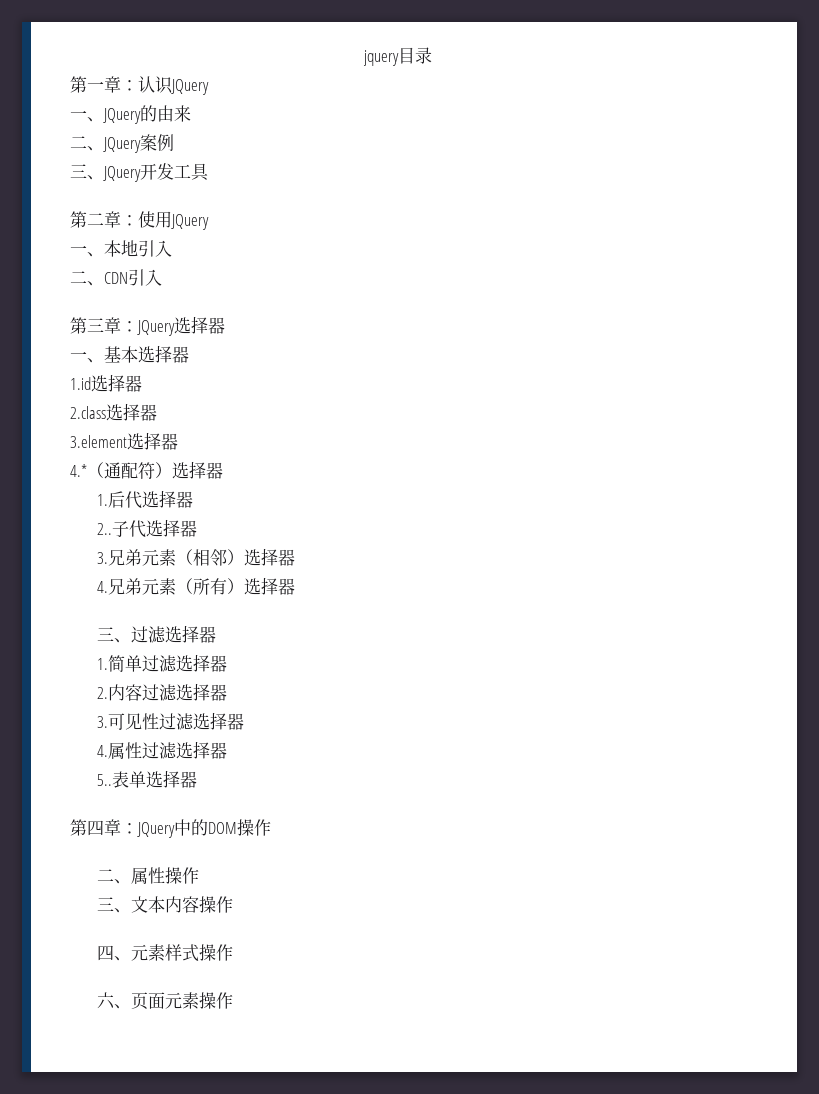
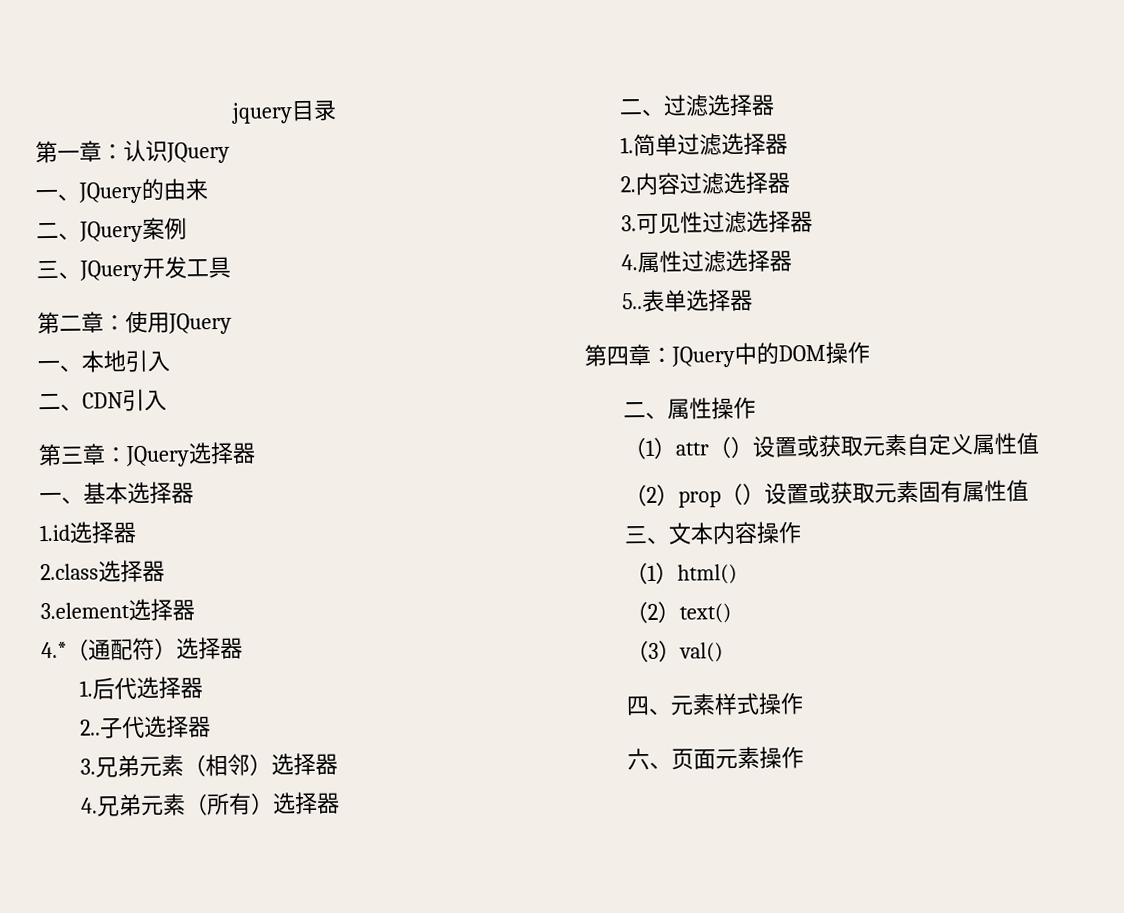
- 三、过滤选择器
+ 二、过滤选择器
+ （1）attr（）设置或获取元素自定义属性值
+ （2）prop（）设置或获取元素固有属性值
  三、文本内容操作
+ （1）html()
+ （2）text()
+ （3）val()

